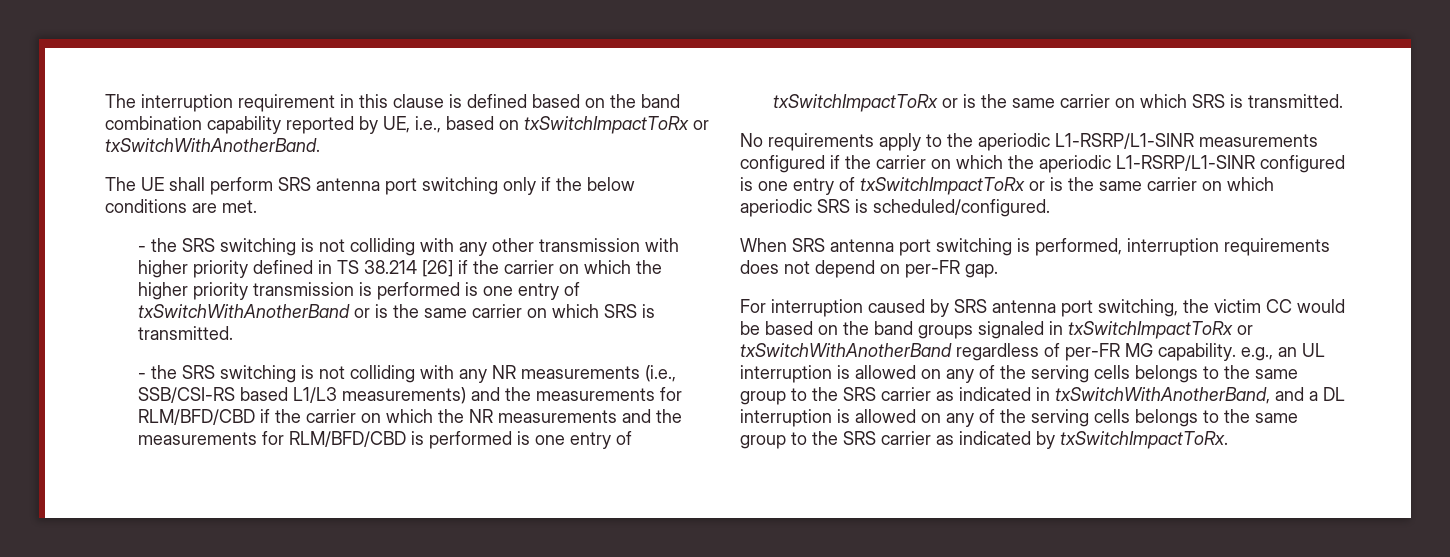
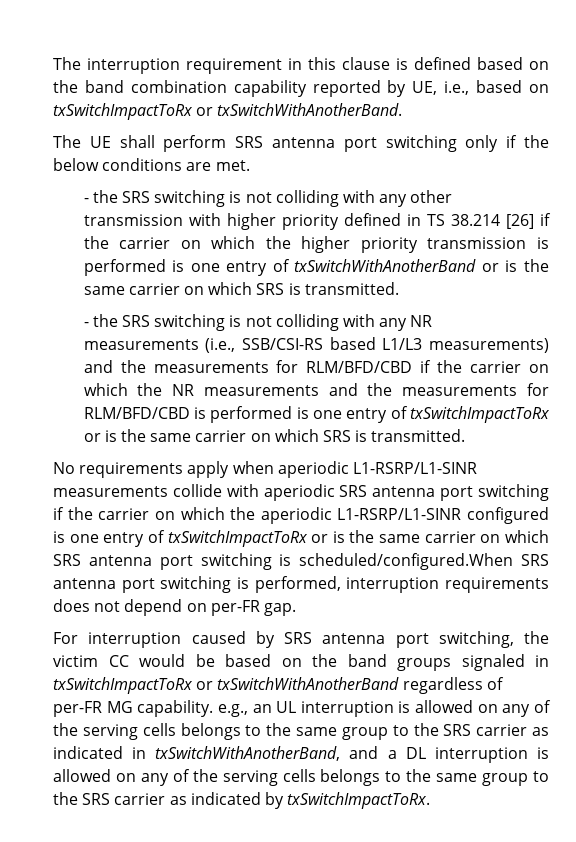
- No requirements apply to the aperiodic L1-RSRP/L1-SINR measurements configured if the carrier on which the aperiodic L1-RSRP/L1-SINR configured is one entry of txSwitchImpactToRx or is the same carrier on which aperiodic SRS is scheduled/configured.
- When SRS antenna port switching is performed, interruption requirements does not depend on per-FR gap.
+ No requirements apply when aperiodic L1-RSRP/L1-SINR measurements collide with aperiodic SRS antenna port switching if the carrier on which the aperiodic L1-RSRP/L1-SINR configured is one entry of txSwitchImpactToRx or is the same carrier on which SRS antenna port switching is scheduled/configured.When SRS antenna port switching is performed, interruption requirements does not depend on per-FR gap.

